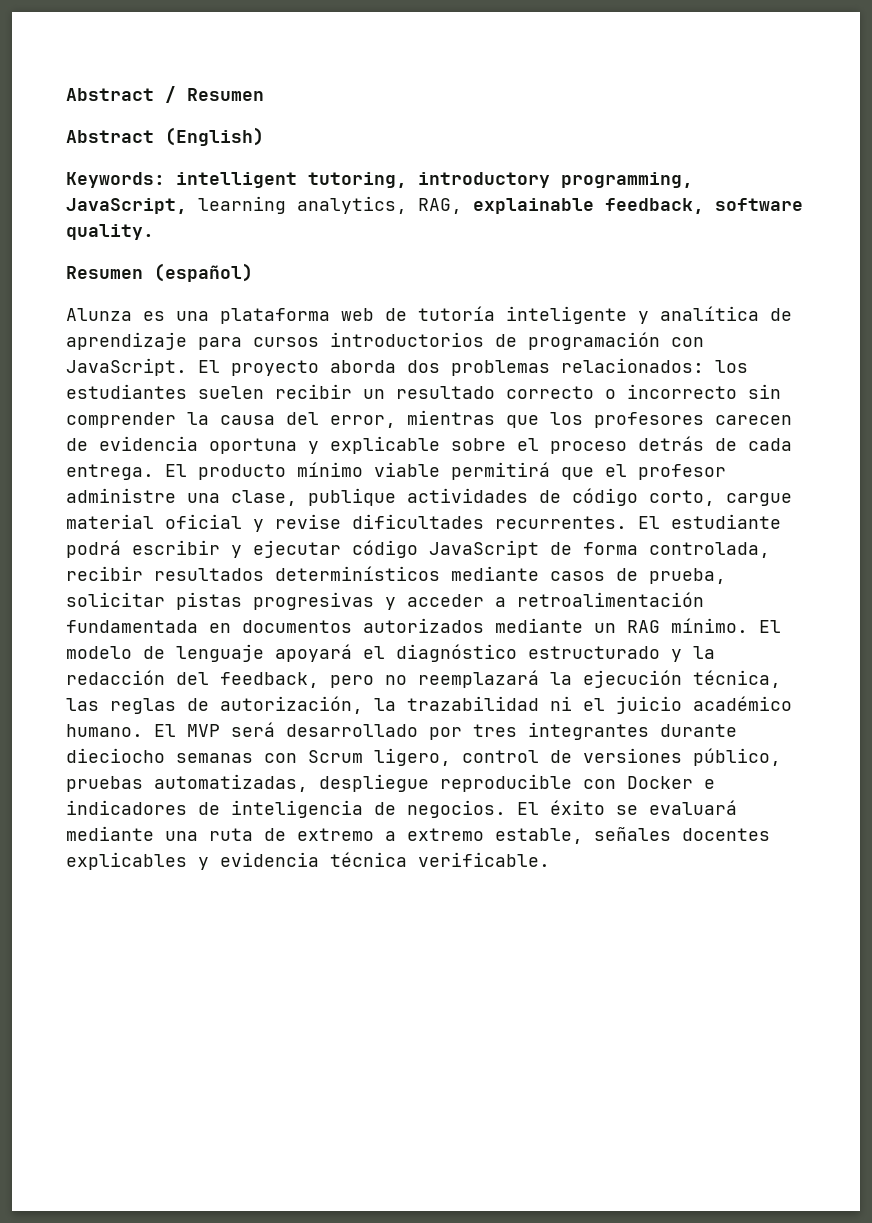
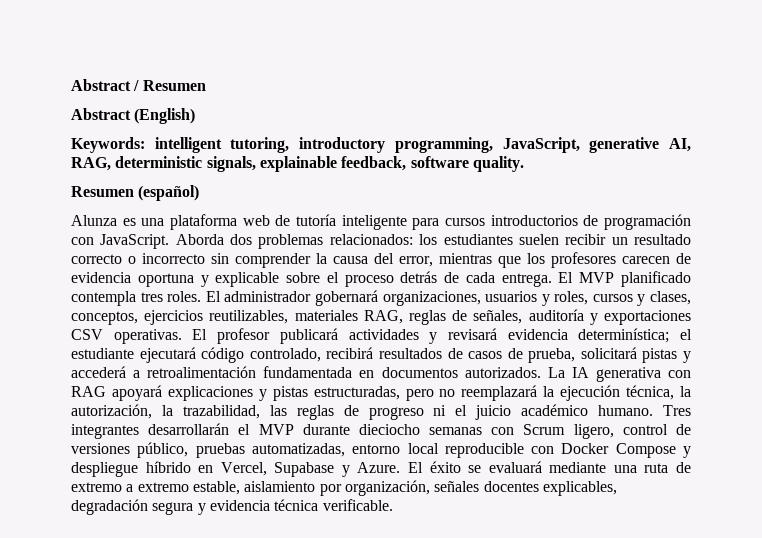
- Keywords: intelligent tutoring, introductory programming, JavaScript, learning analytics, RAG, explainable feedback, software quality.
+ Keywords: intelligent tutoring, introductory programming, JavaScript, generative AI, RAG, deterministic signals, explainable feedback, software quality.
- Alunza es una plataforma web de tutoría inteligente y analítica de aprendizaje para cursos introductorios de programación con JavaScript.
+ Alunza es una plataforma web de tutoría inteligente para cursos introductorios de programación con JavaScript.
- El proyecto aborda dos problemas relacionados: los estudiantes suelen recibir un resultado correcto o incorrecto sin comprender la causa del error, mientras que los profesores carecen de evidencia oportuna y explicable sobre el proceso detrás de cada entrega.
+ Aborda dos problemas relacionados: los estudiantes suelen recibir un resultado correcto o incorrecto sin comprender la causa del error, mientras que los profesores carecen de evidencia oportuna y explicable sobre el proceso detrás de cada entrega.
- El producto mínimo viable permitirá que el profesor administre una clase, publique actividades de código corto, cargue material oficial y revise dificultades recurrentes. El estudiante podrá escribir y ejecutar código JavaScript de forma controlada, recibir resultados determinísticos mediante casos de prueba, solicitar pistas progresivas y acceder a retroalimentación fundamentada en documentos autorizados mediante un RAG mínimo. El modelo de lenguaje apoyará el diagnóstico estructurado y la redacción del feedback, pero no reemplazará la ejecución técnica, las reglas de autorización, la trazabilidad ni el juicio académico humano.
+ El MVP planificado contempla tres roles. El administrador gobernará organizaciones, usuarios y roles, cursos y clases, conceptos, ejercicios reutilizables, materiales RAG, reglas de señales, auditoría y exportaciones CSV operativas. El profesor publicará actividades y revisará evidencia determinística; el estudiante ejecutará código controlado, recibirá resultados de casos de prueba, solicitará pistas y accederá a retroalimentación fundamentada en documentos autorizados. La IA generativa con RAG apoyará explicaciones y pistas estructuradas, pero no reemplazará la ejecución técnica, la autorización, la trazabilidad, las reglas de progreso ni el juicio académico humano.
- El MVP será desarrollado por tres integrantes durante dieciocho semanas con Scrum ligero, control de versiones público, pruebas automatizadas, despliegue reproducible con Docker e indicadores de inteligencia de negocios.
+ Tres integrantes desarrollarán el MVP durante dieciocho semanas con Scrum ligero, control de versiones público, pruebas automatizadas, entorno local reproducible con Docker Compose y despliegue híbrido en Vercel, Supabase y Azure.
- El éxito se evaluará mediante una ruta de extremo a extremo estable, señales docentes explicables y evidencia técnica verificable.
+ El éxito se evaluará mediante una ruta de extremo a extremo estable, aislamiento por organización, señales docentes explicables, degradación segura y evidencia técnica verificable.

